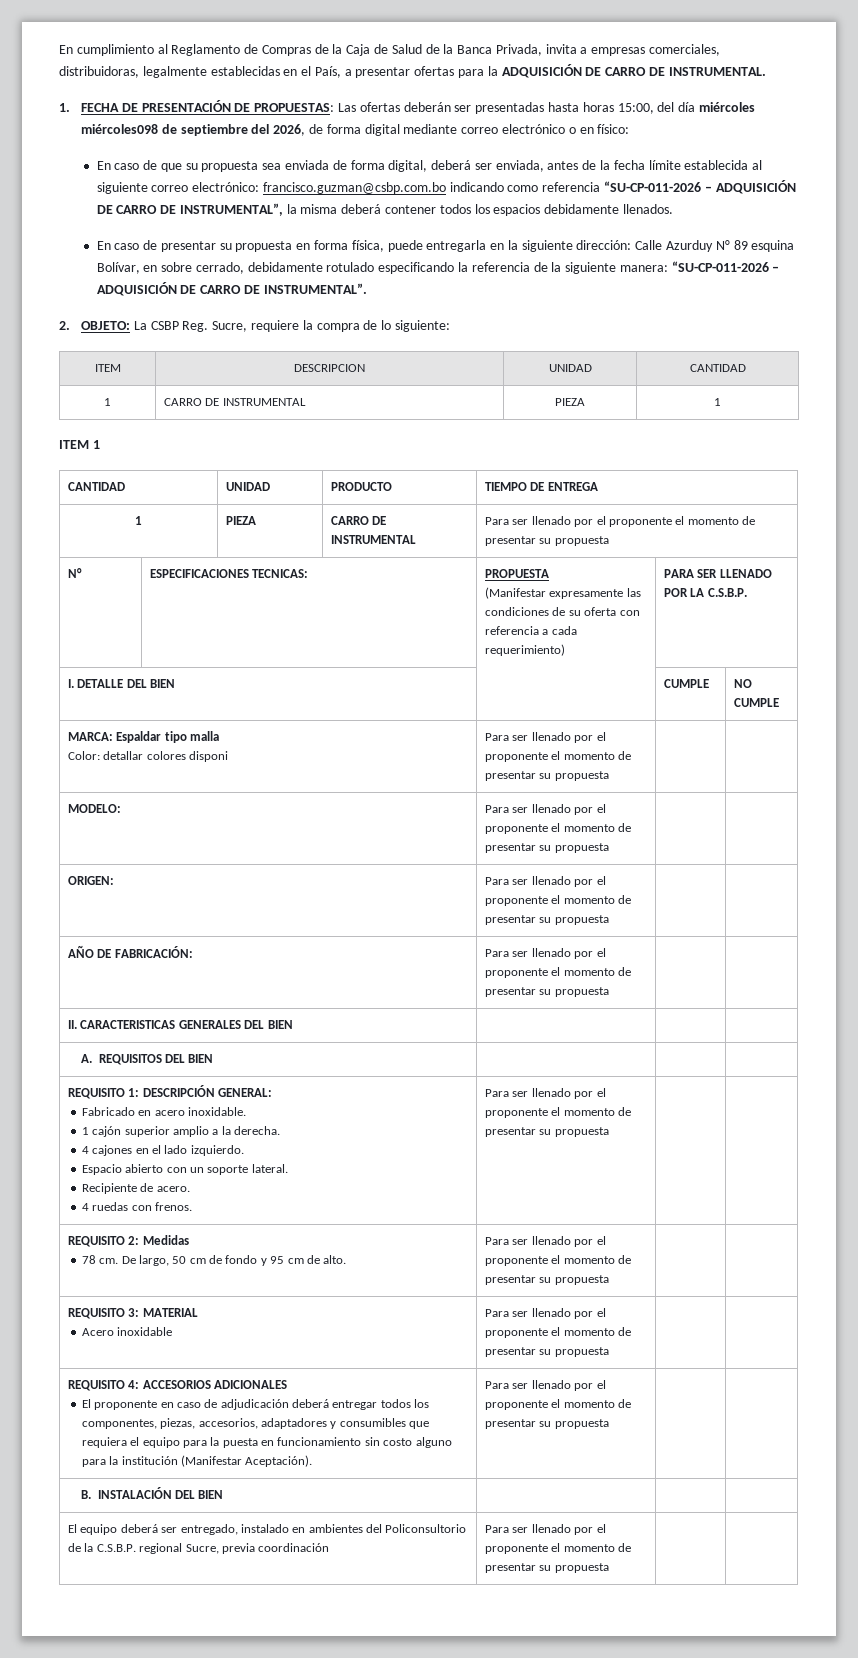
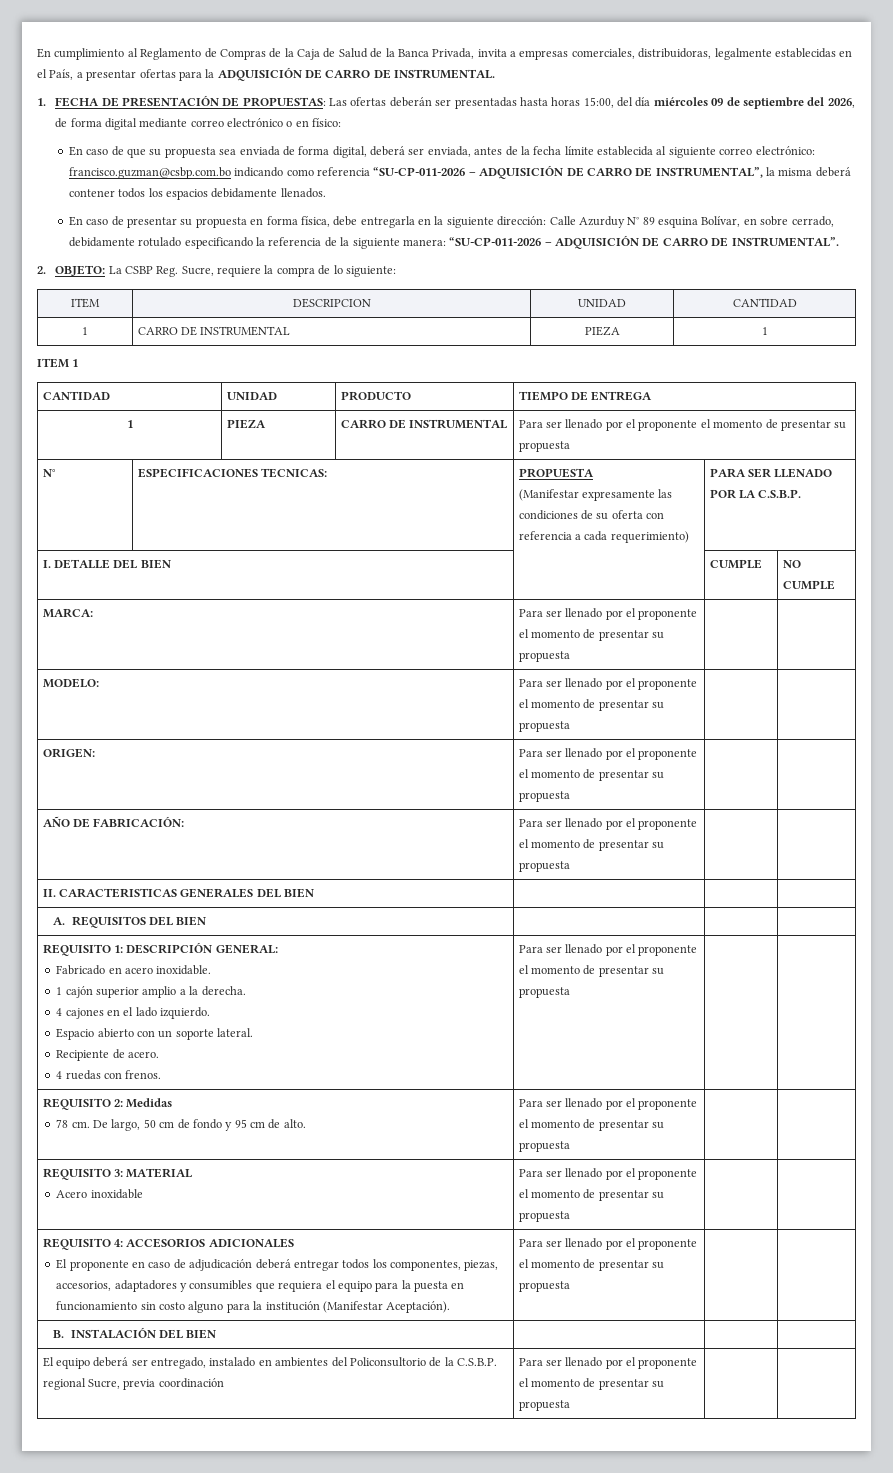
- 1. FECHA DE PRESENTACIÓN DE PROPUESTAS: Las ofertas deberán ser presentadas hasta horas 15:00, del día miércoles miércoles098 de septiembre del 2026, de forma digital mediante correo electrónico o en físico:
+ 1. FECHA DE PRESENTACIÓN DE PROPUESTAS: Las ofertas deberán ser presentadas hasta horas 15:00, del día miércoles 09 de septiembre del 2026, de forma digital mediante correo electrónico o en físico:
- En caso de presentar su propuesta en forma física, puede entregarla en la siguiente dirección: Calle Azurduy N° 89 esquina Bolívar, en sobre cerrado, debidamente rotulado especificando la referencia de la siguiente manera: “SU-CP-011-2026 – ADQUISICIÓN DE CARRO DE INSTRUMENTAL”.
+ En caso de presentar su propuesta en forma física, debe entregarla en la siguiente dirección: Calle Azurduy N° 89 esquina Bolívar, en sobre cerrado, debidamente rotulado especificando la referencia de la siguiente manera: “SU-CP-011-2026 – ADQUISICIÓN DE CARRO DE INSTRUMENTAL”.
- MARCA: Espaldar tipo malla
- Color: detallar colores disponi | Para ser llenado por el proponente el momento de presentar su propuesta | |
+ MARCA: | Para ser llenado por el proponente el momento de presentar su propuesta | |

